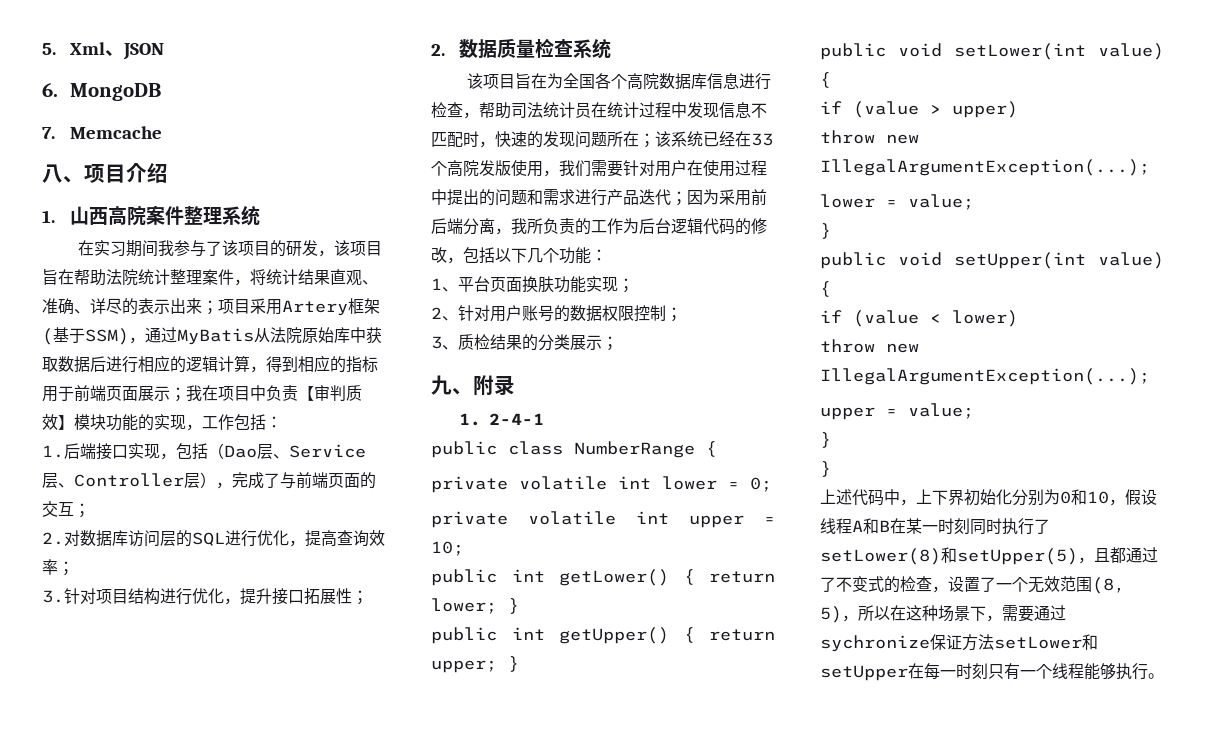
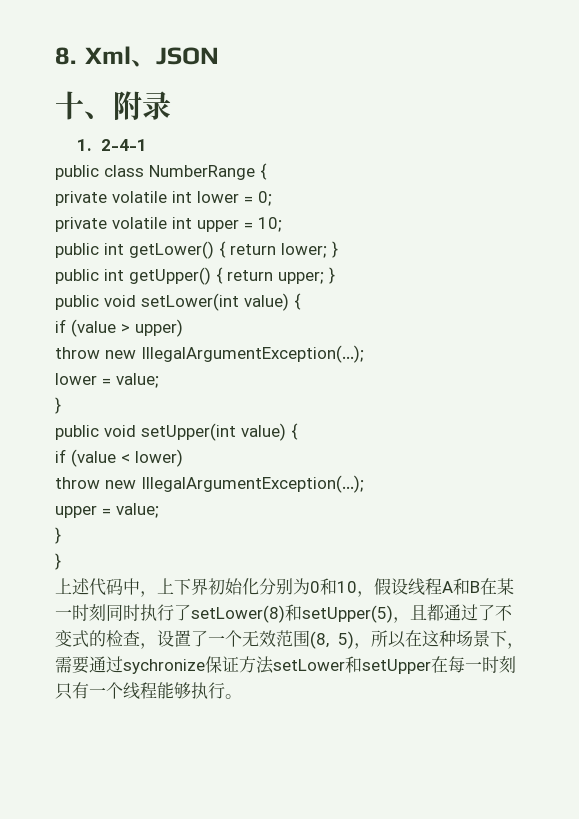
- 5. Xml、JSON
+ 8. Xml、JSON
- 6. MongoDB
- 7. Memcache
- 八、项目介绍
- 1.山西高院案件整理系统
- 在实习期间我参与了该项目的研发，该项目旨在帮助法院统计整理案件，将统计结果直观、准确、详尽的表示出来；项目采用Artery框架(基于SSM)，通过MyBatis从法院原始库中获取数据后进行相应的逻辑计算，得到相应的指标用于前端页面展示；我在项目中负责【审判质效】模块功能的实现，工作包括：
- 1.后端接口实现，包括（Dao层、Service层、Controller层），完成了与前端页面的交互；
- 2.对数据库访问层的SQL进行优化，提高查询效率；
- 3.针对项目结构进行优化，提升接口拓展性；
- 2.数据质量检查系统
- 该项目旨在为全国各个高院数据库信息进行检查，帮助司法统计员在统计过程中发现信息不匹配时，快速的发现问题所在；该系统已经在33个高院发版使用，我们需要针对用户在使用过程中提出的问题和需求进行产品迭代；因为采用前后端分离，我所负责的工作为后台逻辑代码的修改，包括以下几个功能：
- 1、平台页面换肤功能实现；
- 2、针对用户账号的数据权限控制；
- 3、质检结果的分类展示；
- 九、附录
+ 十、附录

